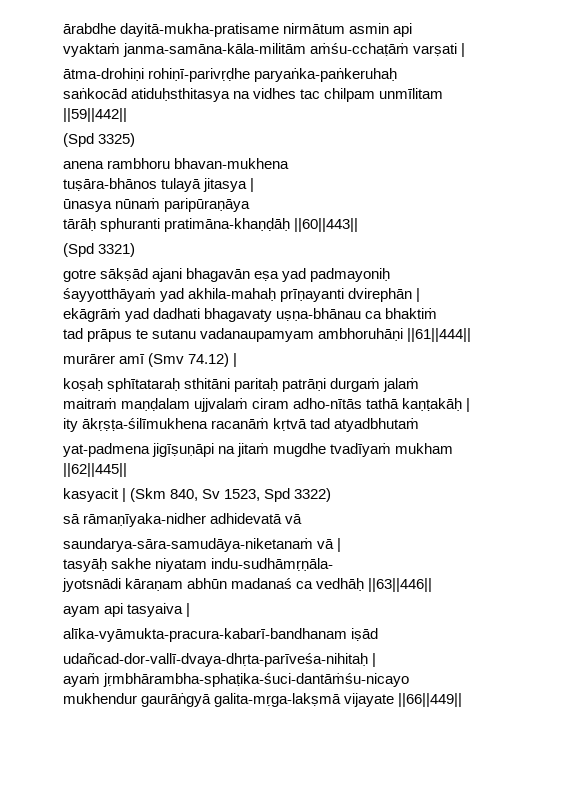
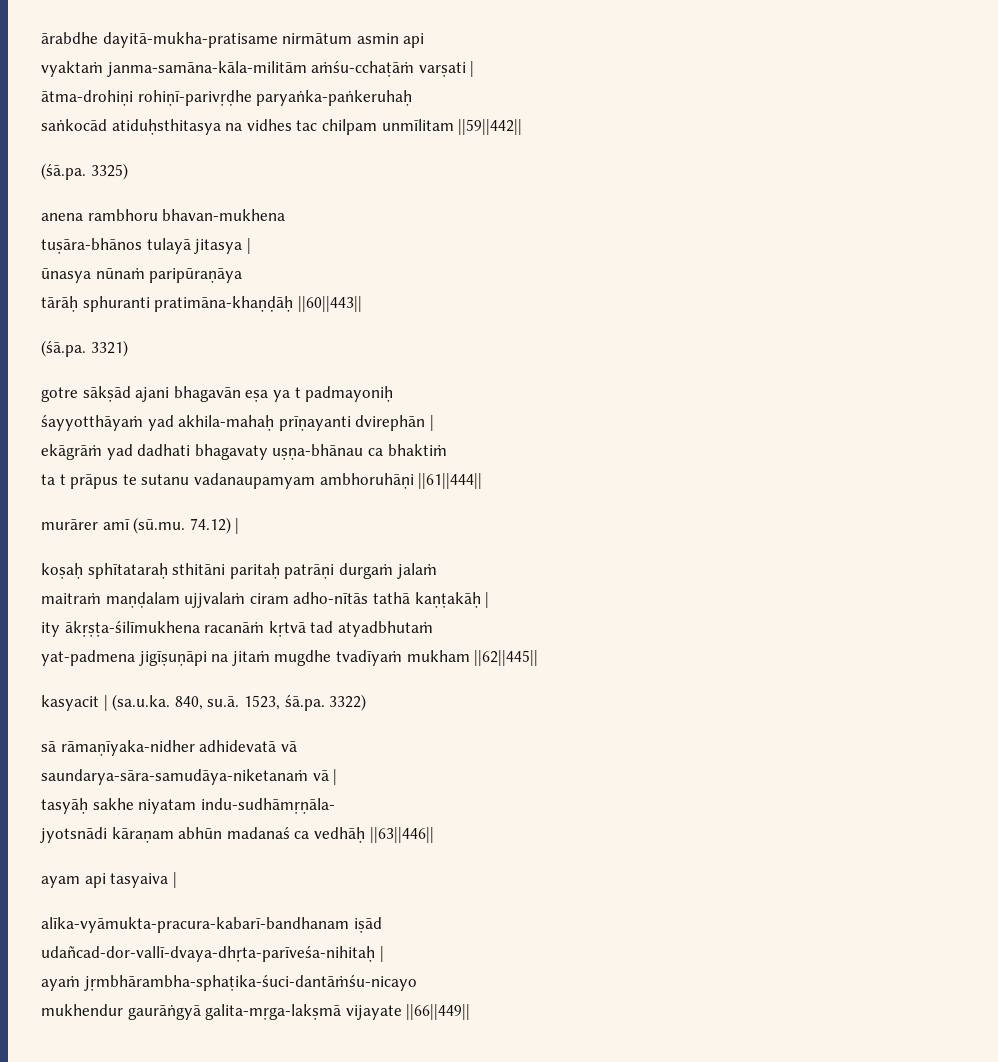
- (Spd 3325)
+ (śā.pa. 3325)
- (Spd 3321)
+ (śā.pa. 3321)
- gotre sākṣād ajani bhagavān eṣa yad padmayoniḥ
+ gotre sākṣād ajani bhagavān eṣa ya t padmayoniḥ
- tad prāpus te sutanu vadanaupamyam ambhoruhāṇi ||61||444||
+ ta t prāpus te sutanu vadanaupamyam ambhoruhāṇi ||61||444||
- murārer amī (Smv 74.12) |
+ murārer amī (sū.mu. 74.12) |
- kasyacit | (Skm 840, Sv 1523, Spd 3322)
+ kasyacit | (sa.u.ka. 840, su.ā. 1523, śā.pa. 3322)

